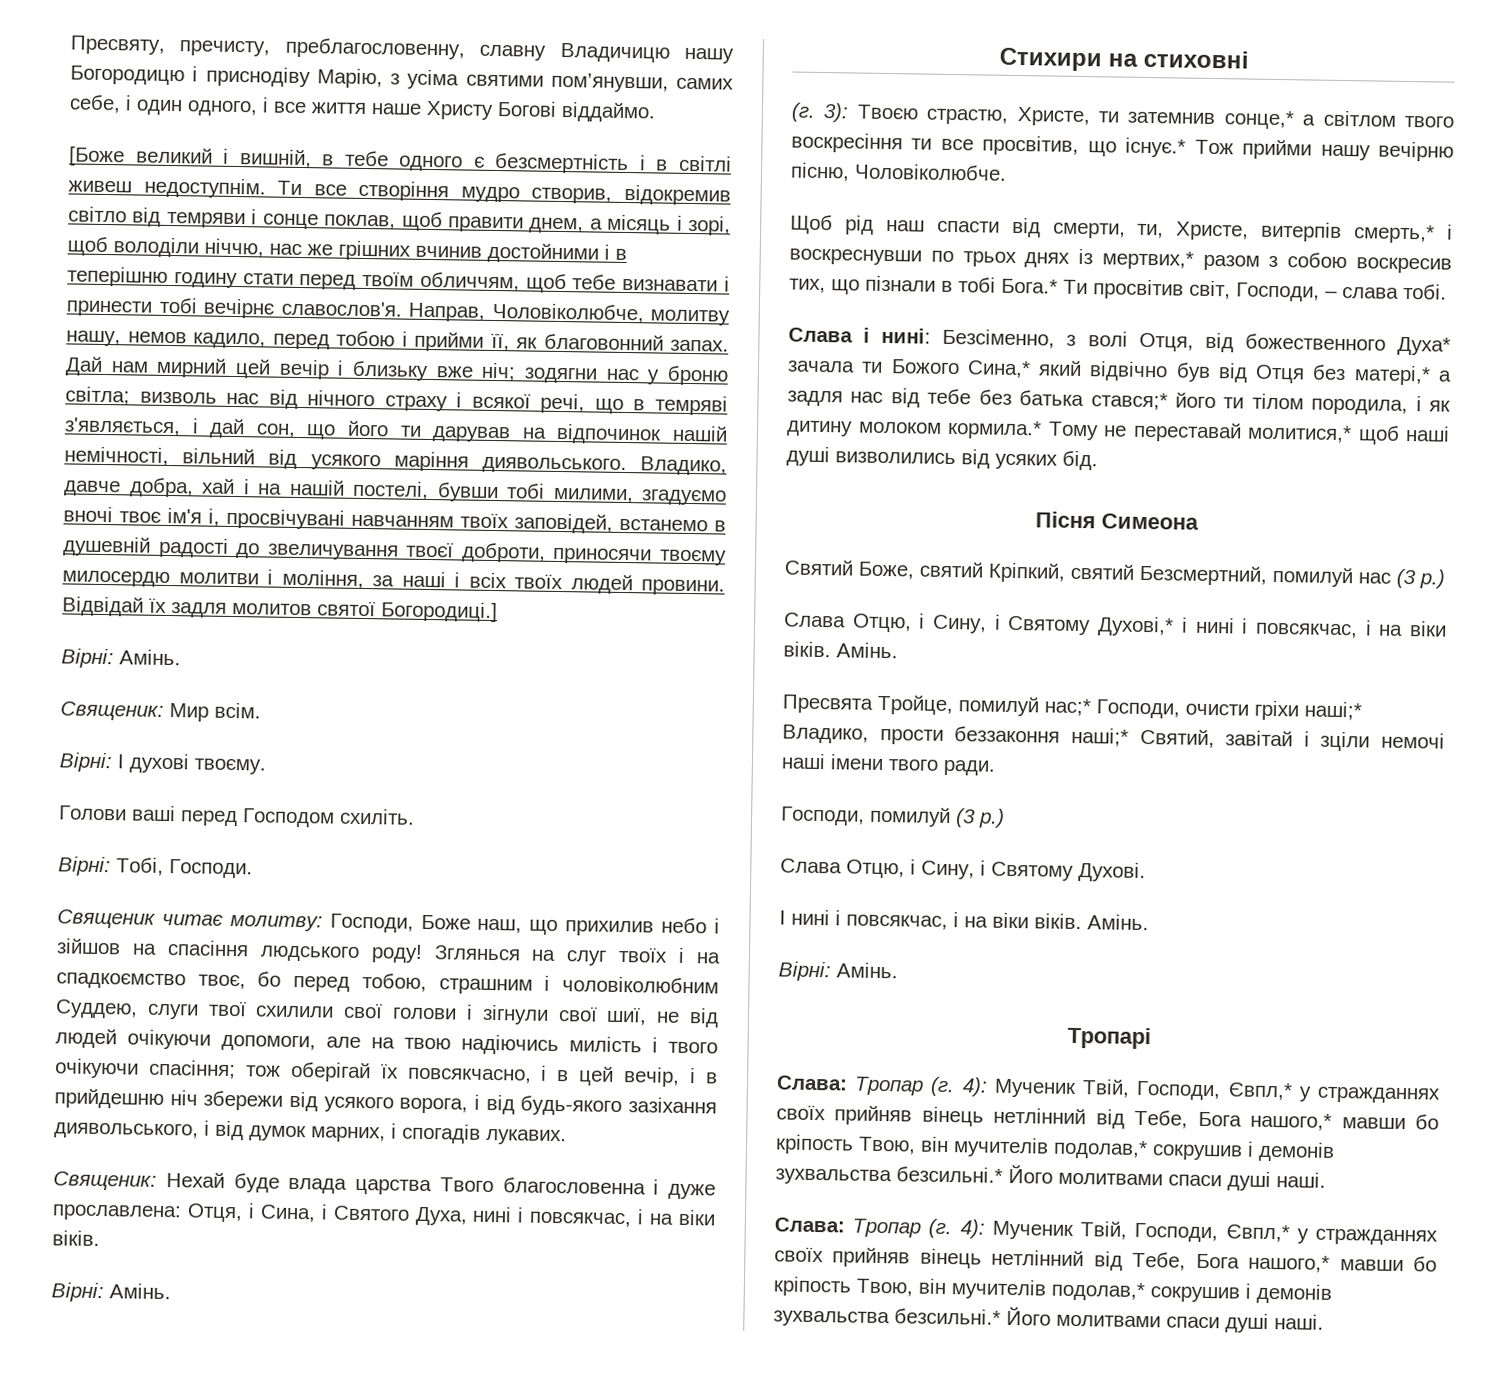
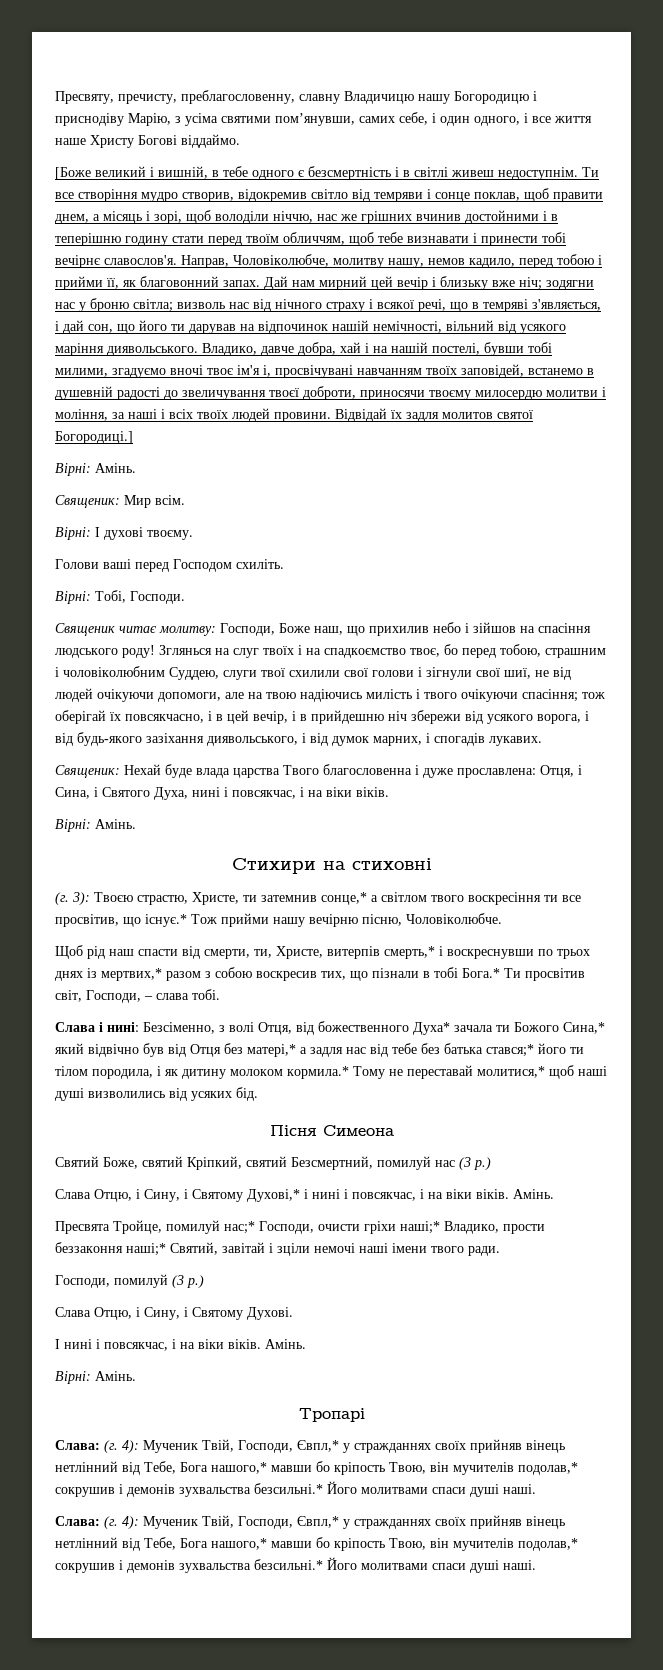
  Тропарі
- Слава: Тропар (г. 4): Мученик Твій, Господи, Євпл,* у стражданнях своїх прийняв вінець нетлінний від Тебе, Бога нашого,* мавши бо кріпость Твою, він мучителів подолав,* сокрушив і демонів зухвальства безсильні.* Його молитвами спаси душі наші.
- Слава: Тропар (г. 4):
+ Слава: (г. 4): Мученик Твій, Господи, Євпл,* у стражданнях своїх прийняв вінець нетлінний від Тебе, Бога нашого,* мавши бо кріпость Твою, він мучителів подолав,* сокрушив і демонів зухвальства безсильні.* Його молитвами спаси душі наші.
+ Слава: (г. 4):

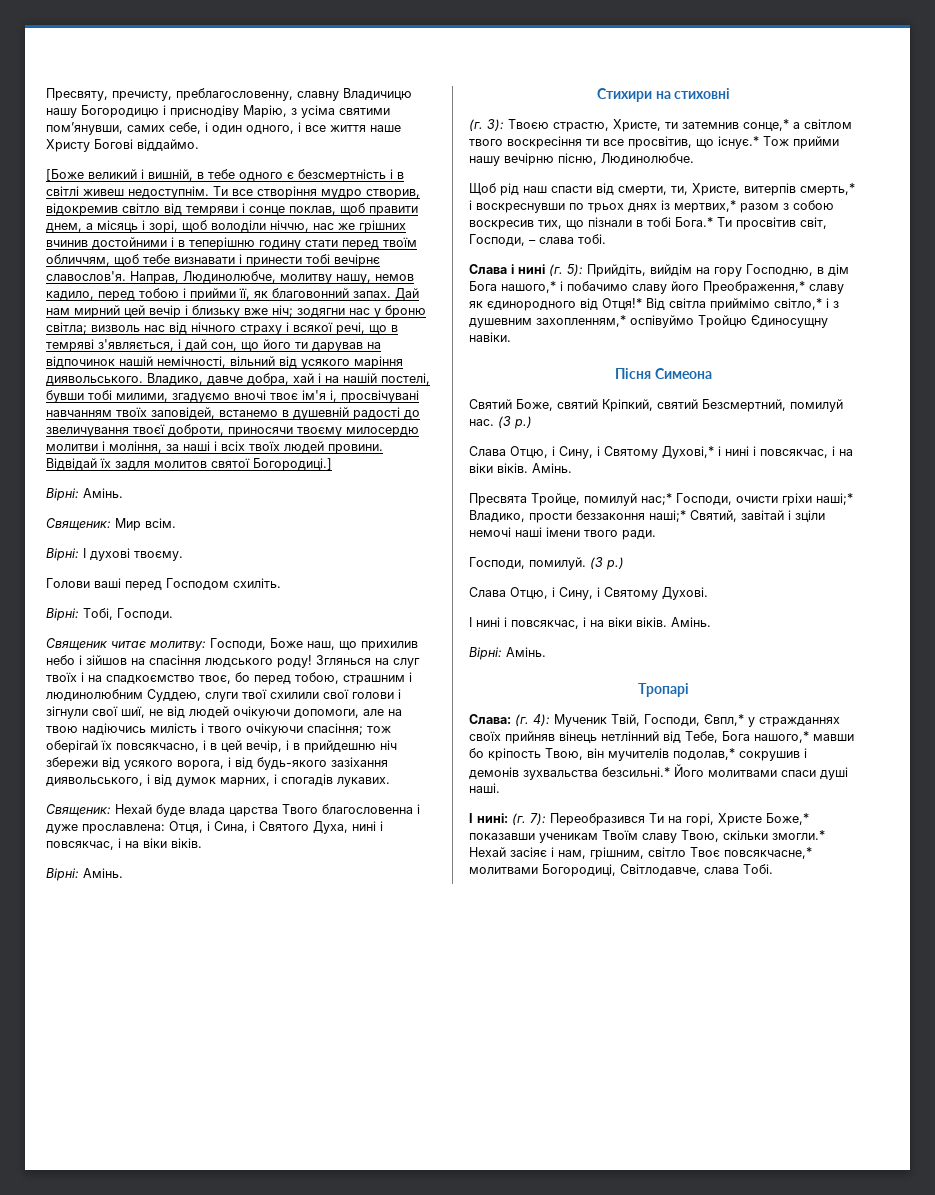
- Направ, Чоловіколюбче, молитву нашу, немов кадило, перед тобою і прийми її, як благовонний запах.
+ Направ, Людинолюбче, молитву нашу, немов кадило, перед тобою і прийми її, як благовонний запах.
- Зглянься на слуг твоїх і на спадкоємство твоє, бо перед тобою, страшним і чоловіколюбним Суддею, слуги твої схилили свої голови і зігнули свої шиї, не від людей очікуючи допомоги, але на твою надіючись милість і твого очікуючи спасіння;
+ Зглянься на слуг твоїх і на спадкоємство твоє, бо перед тобою, страшним і людинолюбним Суддею, слуги твої схилили свої голови і зігнули свої шиї, не від людей очікуючи допомоги, але на твою надіючись милість і твого очікуючи спасіння;
- (г. 3): Твоєю страстю, Христе, ти затемнив сонце,* а світлом твого воскресіння ти все просвітив, що існує.* Тож прийми нашу вечірню пісню, Чоловіколюбче.
+ (г. 3): Твоєю страстю, Христе, ти затемнив сонце,* а світлом твого воскресіння ти все просвітив, що існує.* Тож прийми нашу вечірню пісню, Людинолюбче.
- Слава і нині: Безсіменно, з волі Отця, від божественного Духа* зачала ти Божого Сина,* який відвічно був від Отця без матері,* а задля нас від тебе без батька стався;* його ти тілом породила, і як дитину молоком кормила.* Тому не переставай молитися,* щоб наші душі визволились від усяких бід.
+ Слава і нині (г. 5): Прийдіть, вийдім на гору Господню, в дім Бога нашого,* і побачимо славу його Преображення,* славу як єдинородного від Отця!* Від світла приймімо світло,* і з душевним захопленням,* оспівуймо Тройцю Єдиносущну навіки.
- Святий Боже, святий Кріпкий, святий Безсмертний, помилуй нас (3 р.)
+ Святий Боже, святий Кріпкий, святий Безсмертний, помилуй нас. (3 р.)
- Господи, помилуй (3 р.)
+ Господи, помилуй. (3 р.)
  Тропарі
  Слава: (г. 4): Мученик Твій, Господи, Євпл,* у стражданнях своїх прийняв вінець нетлінний від Тебе, Бога нашого,* мавши бо кріпость Твою, він мучителів подолав,* сокрушив і демонів зухвальства безсильні.* Його молитвами спаси душі наші.
- Слава: (г. 4): Мученик Твій, Господи, Євпл,* у стражданнях своїх прийняв вінець нетлінний від Тебе, Бога нашого,* мавши бо кріпость Твою, він мучителів подолав,* сокрушив і демонів зухвальства безсильні.* Його молитвами спаси душі наші.
+ І нині: (г. 7): Переобразився Ти на горі, Христе Боже,* показавши ученикам Твоїм славу Твою, скільки змогли.* Нехай засіяє і нам, грішним, світло Твоє повсякчасне,* молитвами Богородиці, Світлодавче, слава Тобі.

